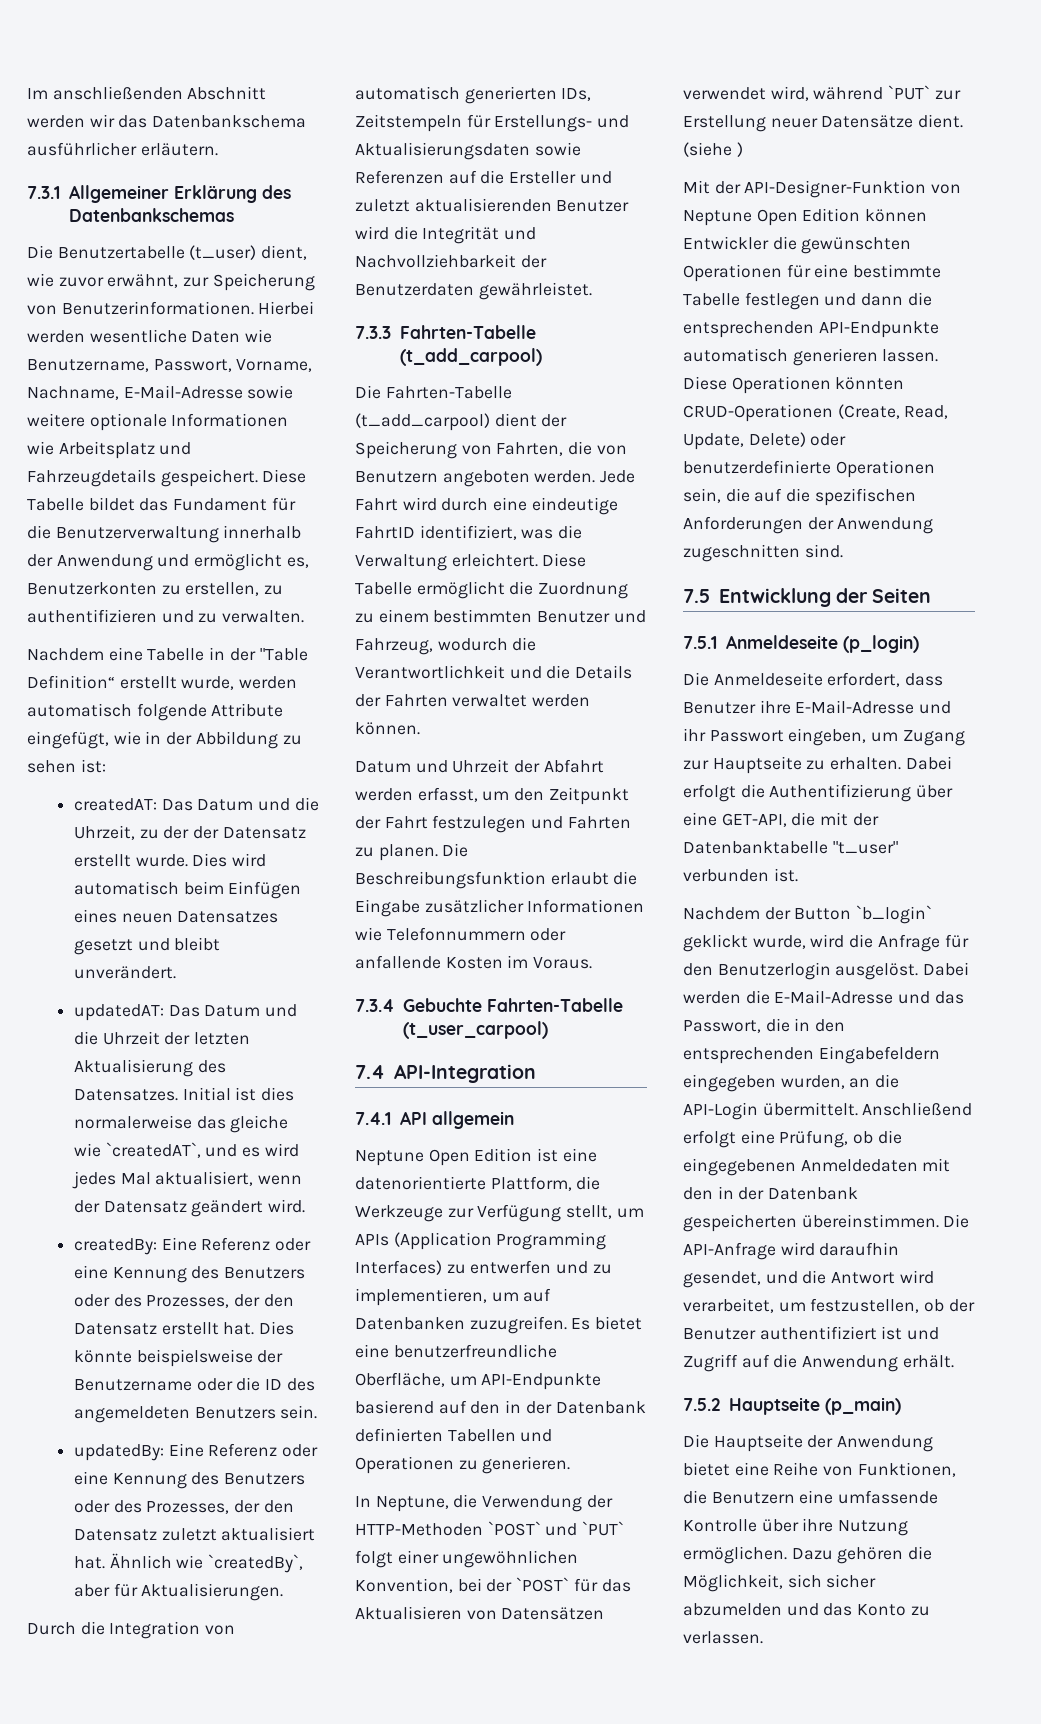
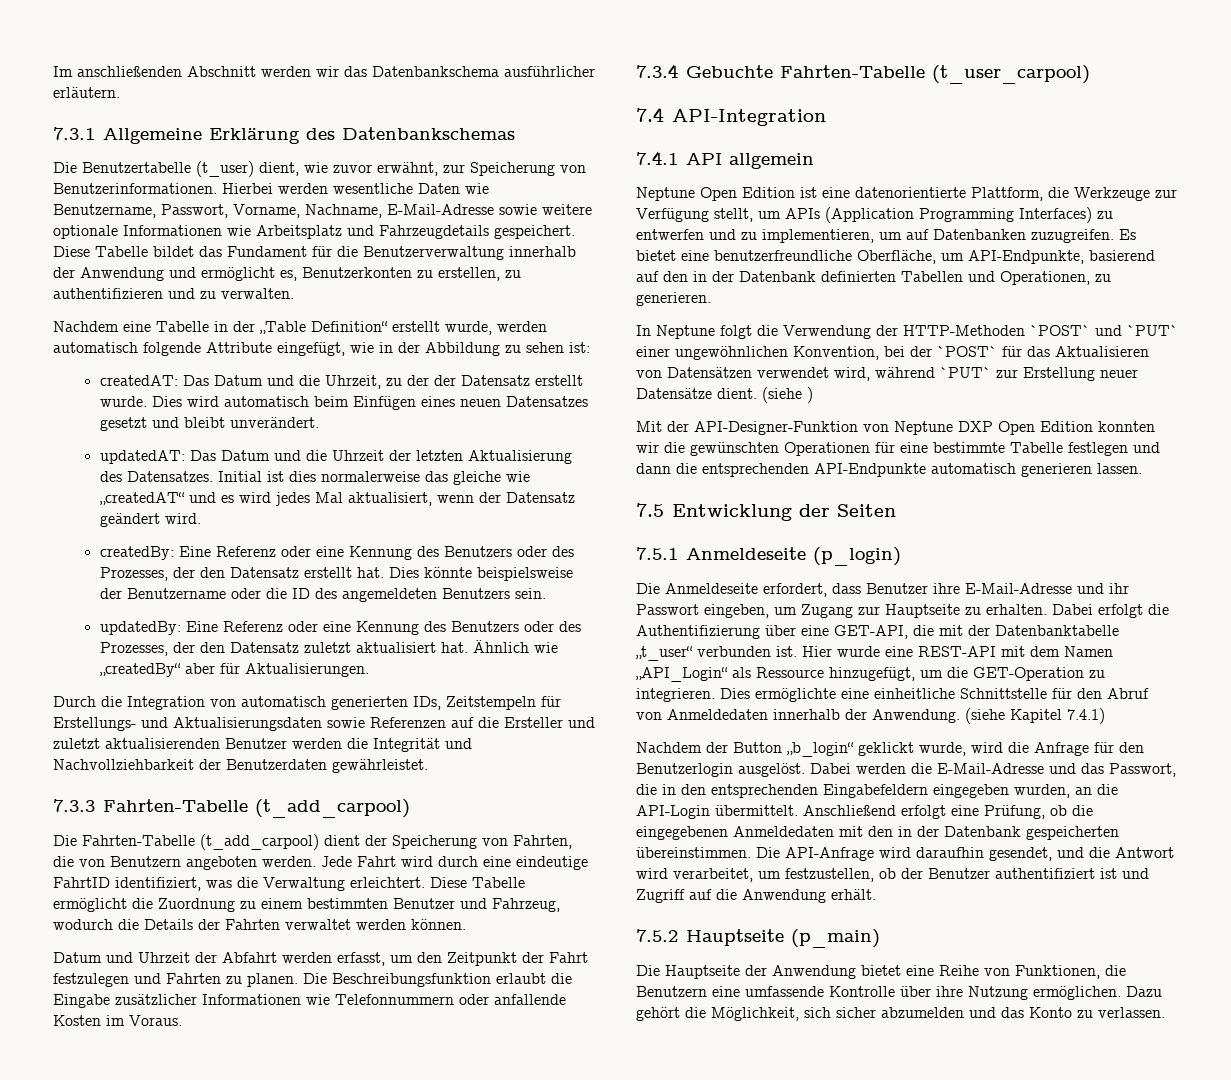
- 7.3.1 Allgemeiner Erklärung des Datenbankschemas
+ 7.3.1 Allgemeine Erklärung des Datenbankschemas
- Nachdem eine Tabelle in der "Table Definition“ erstellt wurde, werden automatisch folgende Attribute eingefügt, wie in der Abbildung zu sehen ist:
+ Nachdem eine Tabelle in der „Table Definition“ erstellt wurde, werden automatisch folgende Attribute eingefügt, wie in der Abbildung zu sehen ist:
- Initial ist dies normalerweise das gleiche wie `createdAT`, und es wird jedes Mal aktualisiert, wenn der Datensatz geändert wird.
+ Initial ist dies normalerweise das gleiche wie „createdAT“ und es wird jedes Mal aktualisiert, wenn der Datensatz geändert wird.
- Ähnlich wie `createdBy`, aber für Aktualisierungen.
+ Ähnlich wie „createdBy“ aber für Aktualisierungen.
- Durch die Integration von automatisch generierten IDs, Zeitstempeln für Erstellungs- und Aktualisierungsdaten sowie Referenzen auf die Ersteller und zuletzt aktualisierenden Benutzer wird die Integrität und Nachvollziehbarkeit der Benutzerdaten gewährleistet.
+ Durch die Integration von automatisch generierten IDs, Zeitstempeln für Erstellungs- und Aktualisierungsdaten sowie Referenzen auf die Ersteller und zuletzt aktualisierenden Benutzer werden die Integrität und Nachvollziehbarkeit der Benutzerdaten gewährleistet.
- Diese Tabelle ermöglicht die Zuordnung zu einem bestimmten Benutzer und Fahrzeug, wodurch die Verantwortlichkeit und die Details der Fahrten verwaltet werden können.
+ Diese Tabelle ermöglicht die Zuordnung zu einem bestimmten Benutzer und Fahrzeug, wodurch die Details der Fahrten verwaltet werden können.
- Es bietet eine benutzerfreundliche Oberfläche, um API-Endpunkte basierend auf den in der Datenbank definierten Tabellen und Operationen zu generieren.
+ Es bietet eine benutzerfreundliche Oberfläche, um API-Endpunkte, basierend auf den in der Datenbank definierten Tabellen und Operationen, zu generieren.
- In Neptune, die Verwendung der HTTP-Methoden `POST` und `PUT` folgt einer ungewöhnlichen Konvention, bei der `POST` für das Aktualisieren von Datensätzen verwendet wird, während `PUT` zur Erstellung neuer Datensätze dient.
+ In Neptune folgt die Verwendung der HTTP-Methoden `POST` und `PUT` einer ungewöhnlichen Konvention, bei der `POST` für das Aktualisieren von Datensätzen verwendet wird, während `PUT` zur Erstellung neuer Datensätze dient.
- Mit der API-Designer-Funktion von Neptune Open Edition können Entwickler die gewünschten Operationen für eine bestimmte Tabelle festlegen und dann die entsprechenden API-Endpunkte automatisch generieren lassen. Diese Operationen könnten CRUD-Operationen (Create, Read, Update, Delete) oder benutzerdefinierte Operationen sein, die auf die spezifischen Anforderungen der Anwendung zugeschnitten sind.
+ Mit der API-Designer-Funktion von Neptune DXP Open Edition konnten wir die gewünschten Operationen für eine bestimmte Tabelle festlegen und dann die entsprechenden API-Endpunkte automatisch generieren lassen.
- Dabei erfolgt die Authentifizierung über eine GET-API, die mit der Datenbanktabelle "t_user" verbunden ist.
+ Dabei erfolgt die Authentifizierung über eine GET-API, die mit der Datenbanktabelle „t_user“ verbunden ist. Hier wurde eine REST-API mit dem Namen „API_Login“ als Ressource hinzugefügt, um die GET-Operation zu integrieren. Dies ermöglichte eine einheitliche Schnittstelle für den Abruf von Anmeldedaten innerhalb der Anwendung. (siehe Kapitel 7.4.1)
- Nachdem der Button `b_login` geklickt wurde, wird die Anfrage für den Benutzerlogin ausgelöst.
+ Nachdem der Button „b_login“ geklickt wurde, wird die Anfrage für den Benutzerlogin ausgelöst.
- Dazu gehören die Möglichkeit, sich sicher abzumelden und das Konto zu verlassen.
+ Dazu gehört die Möglichkeit, sich sicher abzumelden und das Konto zu verlassen.

